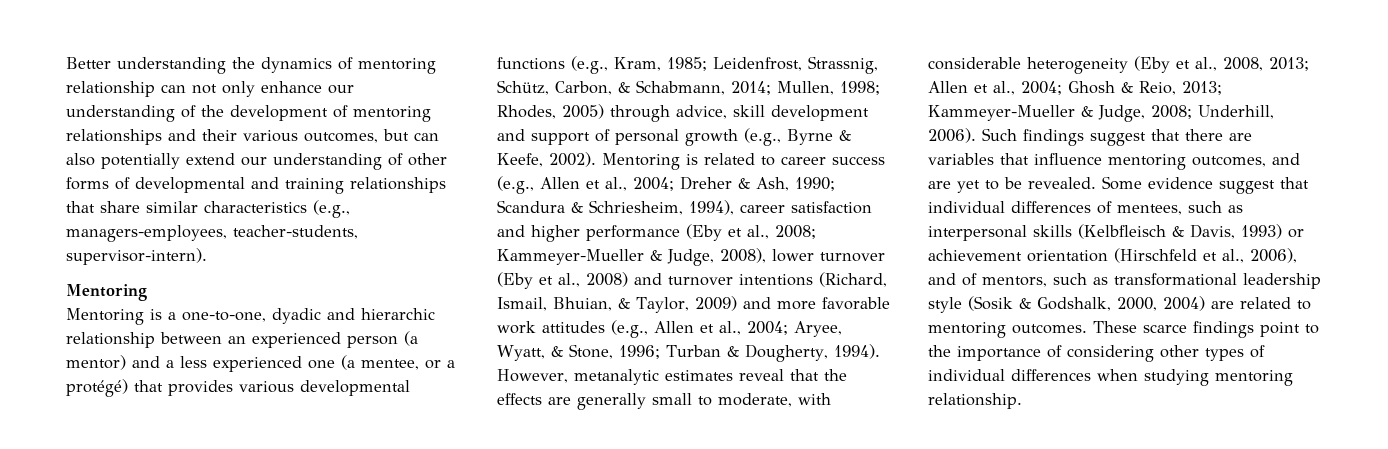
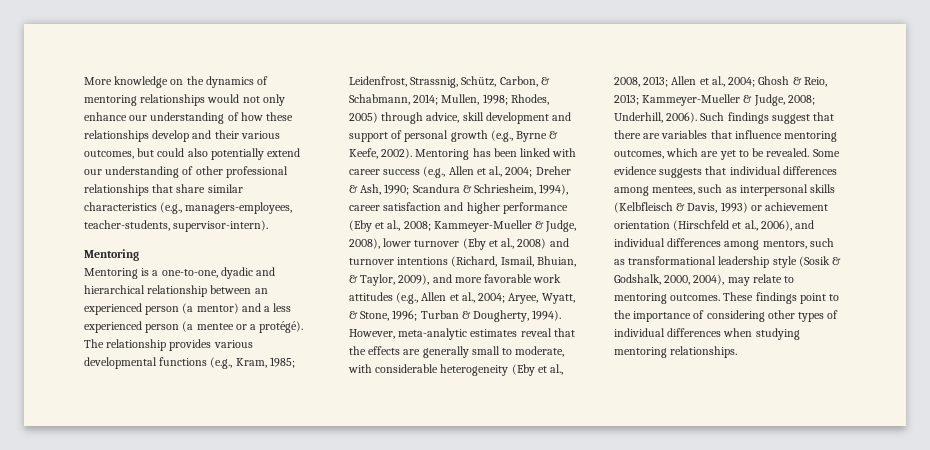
- Better understanding the dynamics of mentoring relationship can not only enhance our understanding of the development of mentoring relationships and their various outcomes, but can also potentially extend our understanding of other forms of developmental and training relationships that share similar characteristics (e.g., managers-employees, teacher-students, supervisor-intern).
+ More knowledge on the dynamics of mentoring relationships would not only enhance our understanding of how these relationships develop and their various outcomes, but could also potentially extend our understanding of other professional relationships that share similar characteristics (e.g., managers-employees, teacher-students, supervisor-intern).
- Mentoring is a one-to-one, dyadic and hierarchic relationship between an experienced person (a mentor) and a less experienced one (a mentee, or a protégé) that provides various developmental functions (e.g., Kram, 1985; Leidenfrost, Strassnig, Schütz, Carbon, & Schabmann, 2014; Mullen, 1998; Rhodes, 2005) through advice, skill development and support of personal growth (e.g., Byrne & Keefe, 2002).
+ Mentoring is a one-to-one, dyadic and hierarchical relationship between an experienced person (a mentor) and a less experienced person (a mentee or a protégé). The relationship provides various developmental functions (e.g., Kram, 1985; Leidenfrost, Strassnig, Schütz, Carbon, & Schabmann, 2014; Mullen, 1998; Rhodes, 2005) through advice, skill development and support of personal growth (e.g., Byrne & Keefe, 2002).
- Mentoring is related to career success (e.g., Allen et al., 2004;
+ Mentoring has been linked with career success (e.g., Allen et al., 2004;
- Kammeyer-Mueller & Judge, 2008), lower turnover (Eby et al., 2008) and turnover intentions (Richard, Ismail, Bhuian, & Taylor, 2009) and more favorable work attitudes (e.g., Allen et al., 2004;
+ Kammeyer-Mueller & Judge, 2008), lower turnover (Eby et al., 2008) and turnover intentions (Richard, Ismail, Bhuian, & Taylor, 2009), and more favorable work attitudes (e.g., Allen et al., 2004;
- However, metanalytic estimates reveal that the effects are generally small to moderate, with considerable heterogeneity (Eby et al., 2008, 2013; Allen et al., 2004; Ghosh & Reio, 2013; Kammeyer-Mueller & Judge, 2008; Underhill, 2006).
+ However, meta-analytic estimates reveal that the effects are generally small to moderate, with considerable heterogeneity (Eby et al., 2008, 2013; Allen et al., 2004; Ghosh & Reio, 2013; Kammeyer-Mueller & Judge, 2008; Underhill, 2006).
- Such findings suggest that there are variables that influence mentoring outcomes, and are yet to be revealed.
+ Such findings suggest that there are variables that influence mentoring outcomes, which are yet to be revealed.
- Some evidence suggest that individual differences of mentees, such as interpersonal skills (Kelbfleisch & Davis, 1993) or achievement orientation (Hirschfeld et al., 2006), and of mentors, such as transformational leadership style (Sosik & Godshalk, 2000, 2004) are related to mentoring outcomes.
+ Some evidence suggests that individual differences among mentees, such as interpersonal skills (Kelbfleisch & Davis, 1993) or achievement orientation (Hirschfeld et al., 2006), and individual differences among mentors, such as transformational leadership style (Sosik & Godshalk, 2000, 2004), may relate to mentoring outcomes.
- These scarce findings point to the importance of considering other types of individual differences when studying mentoring relationship.
+ These findings point to the importance of considering other types of individual differences when studying mentoring relationships.

